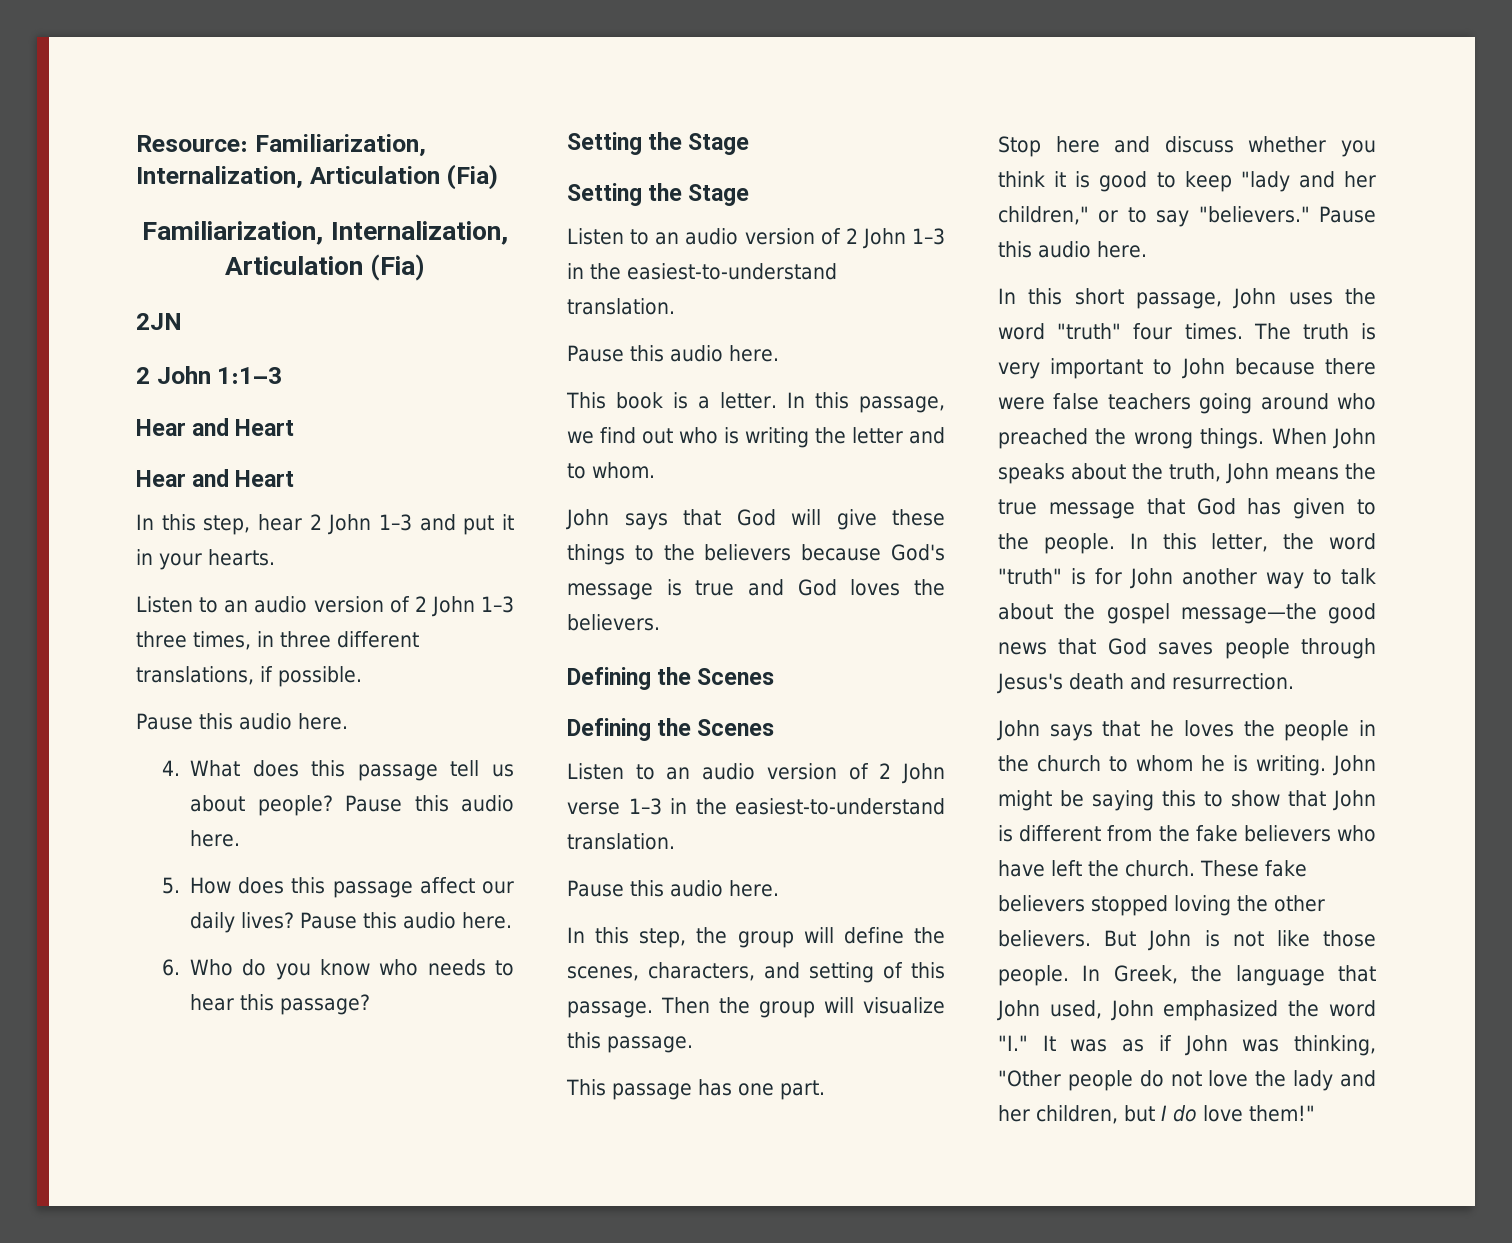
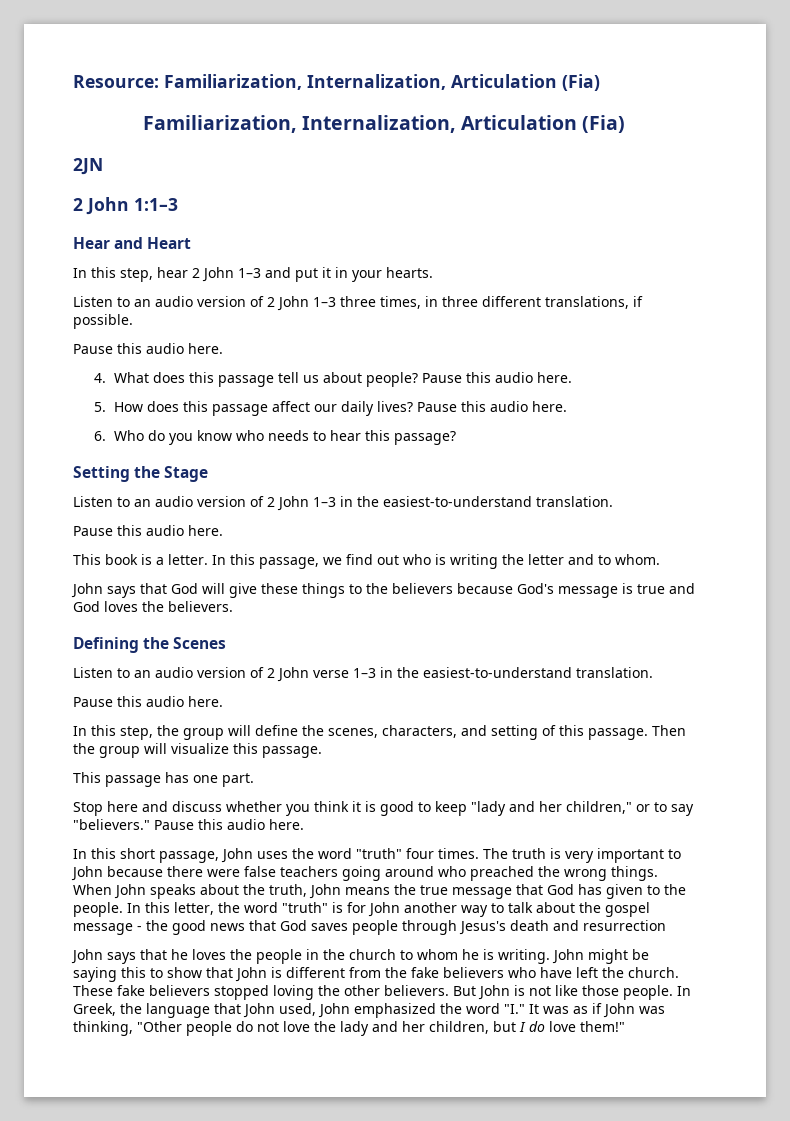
  2 John 1:1–3
- Hear and Heart
  6. Who do you know who needs to hear this passage?
- Setting the Stage
  John says that God will give these things to the believers because God's message is true and God loves the believers.
- Defining the Scenes
- In this letter, the word "truth" is for John another way to talk about the gospel message—the good news that God saves people through Jesus's death and resurrection.
+ In this letter, the word "truth" is for John another way to talk about the gospel message - the good news that God saves people through Jesus's death and resurrection

